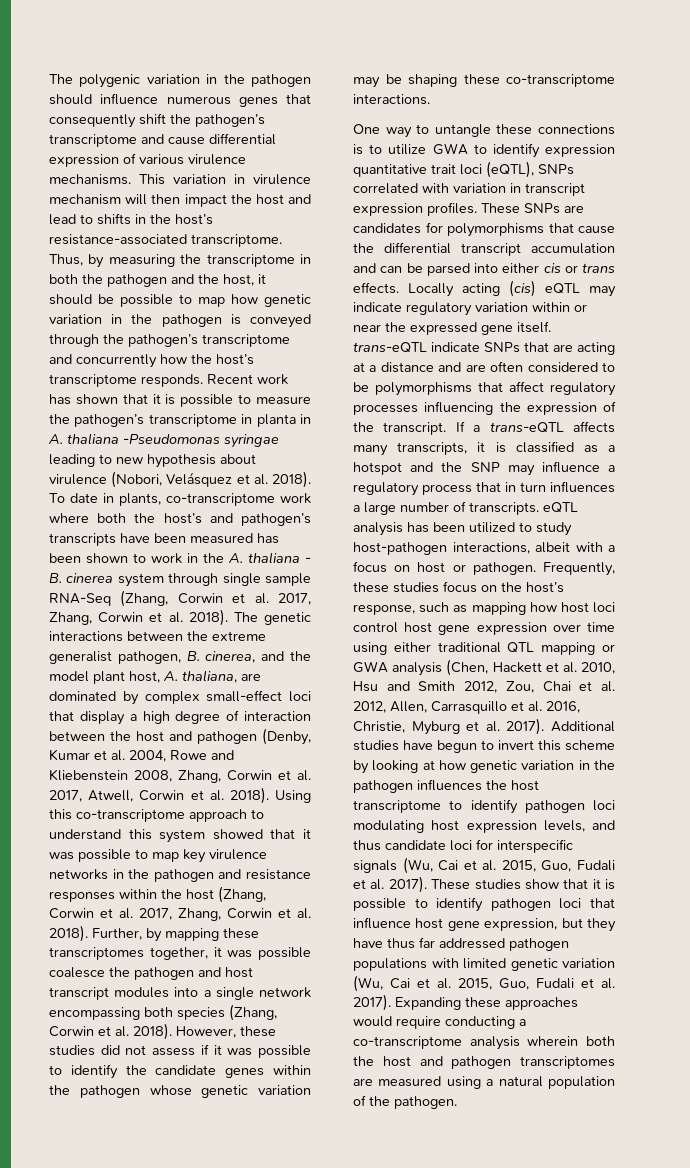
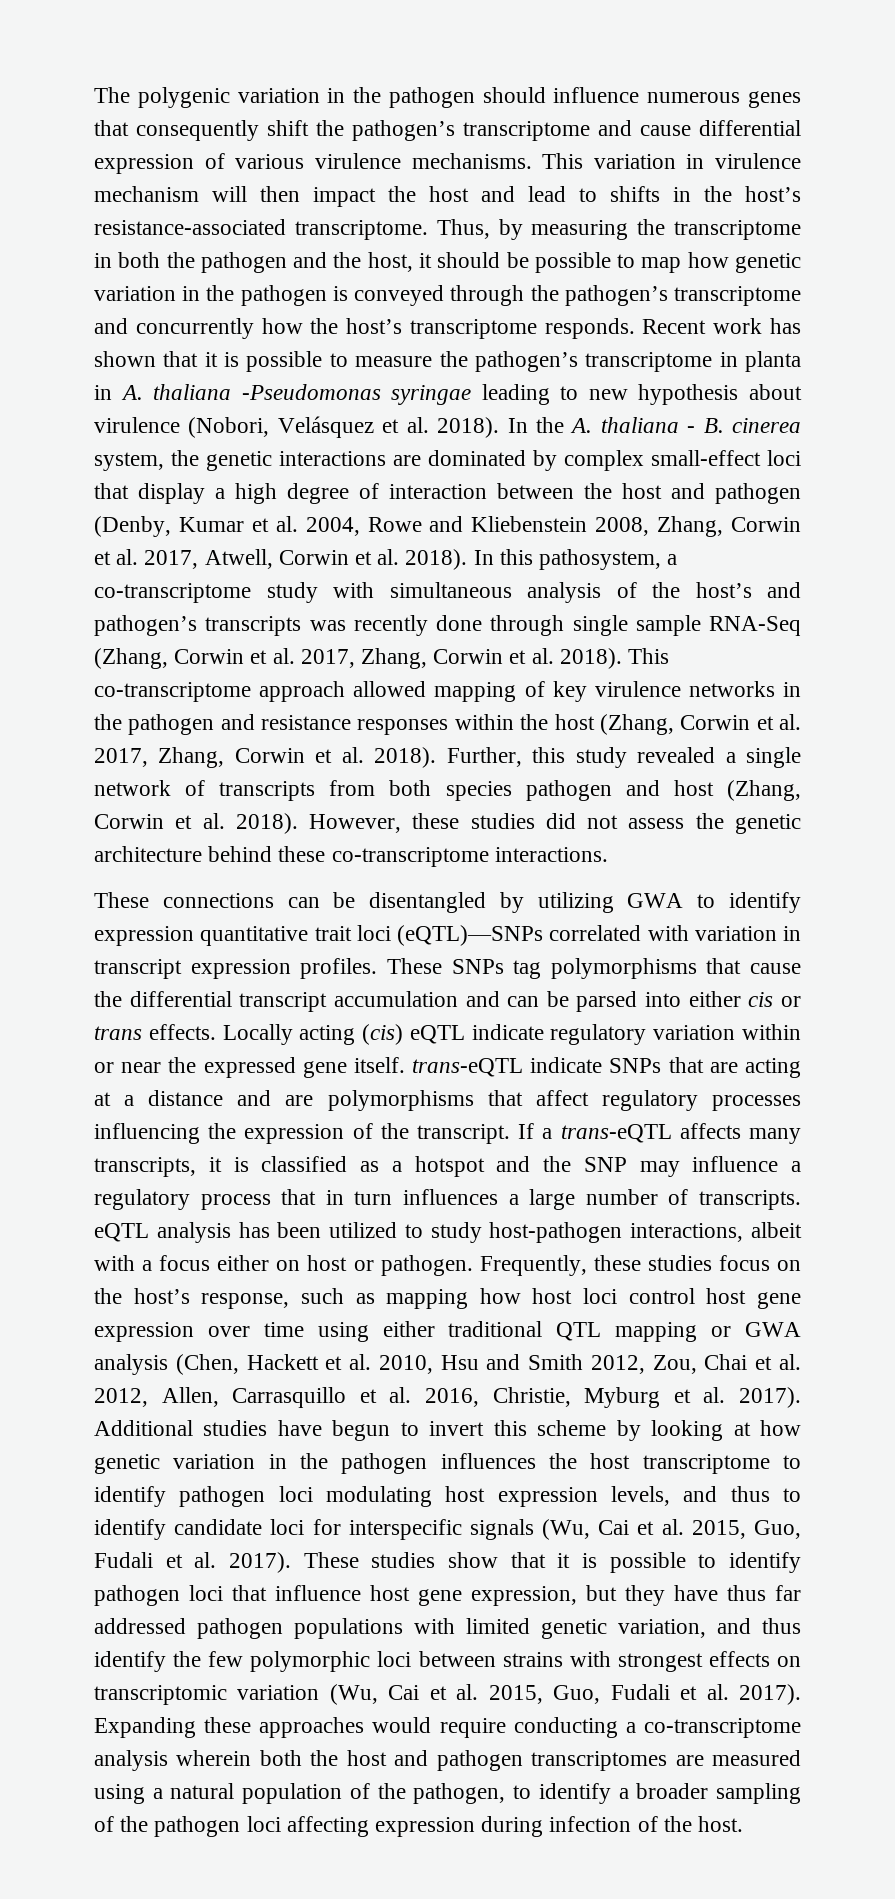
- To date in plants, co-transcriptome work where both the host’s and pathogen’s transcripts have been measured has been shown to work in the A. thaliana - B. cinerea system through single sample RNA-Seq (Zhang, Corwin et al. 2017, Zhang, Corwin et al. 2018). The genetic interactions between the extreme generalist pathogen, B. cinerea, and the model plant host, A. thaliana, are dominated by complex small-effect loci that display a high degree of interaction between the host and pathogen (Denby, Kumar et al. 2004, Rowe and Kliebenstein 2008, Zhang, Corwin et al. 2017, Atwell, Corwin et al. 2018).
+ In the A. thaliana - B. cinerea system, the genetic interactions are dominated by complex small-effect loci that display a high degree of interaction between the host and pathogen (Denby, Kumar et al. 2004, Rowe and Kliebenstein 2008, Zhang, Corwin et al. 2017, Atwell, Corwin et al. 2018).
- Using this co-transcriptome approach to understand this system showed that it was possible to map key virulence networks in the pathogen and resistance responses within the host (Zhang, Corwin et al. 2017, Zhang, Corwin et al. 2018).
+ In this pathosystem, a co-transcriptome study with simultaneous analysis of the host’s and pathogen’s transcripts was recently done through single sample RNA-Seq (Zhang, Corwin et al. 2017, Zhang, Corwin et al. 2018). This co-transcriptome approach allowed mapping of key virulence networks in the pathogen and resistance responses within the host (Zhang, Corwin et al. 2017, Zhang, Corwin et al. 2018).
- Further, by mapping these transcriptomes together, it was possible coalesce the pathogen and host transcript modules into a single network encompassing both species (Zhang, Corwin et al. 2018).
+ Further, this study revealed a single network of transcripts from both species pathogen and host (Zhang, Corwin et al. 2018).
- However, these studies did not assess if it was possible to identify the candidate genes within the pathogen whose genetic variation may be shaping these co-transcriptome interactions.
- One way to untangle these connections is to utilize GWA to identify expression quantitative trait loci (eQTL), SNPs correlated with variation in transcript expression profiles.
+ However, these studies did not assess the genetic architecture behind these co-transcriptome interactions.
+ These connections can be disentangled by utilizing GWA to identify expression quantitative trait loci (eQTL)—SNPs correlated with variation in transcript expression profiles.
- These SNPs are candidates for polymorphisms that cause the differential transcript accumulation and can be parsed into either cis or trans effects.
+ These SNPs tag polymorphisms that cause the differential transcript accumulation and can be parsed into either cis or trans effects.
- Locally acting (cis) eQTL may indicate regulatory variation within or near the expressed gene itself. trans-eQTL indicate SNPs that are acting at a distance and are often considered to be polymorphisms that affect regulatory processes influencing the expression of the transcript.
+ Locally acting (cis) eQTL indicate regulatory variation within or near the expressed gene itself. trans-eQTL indicate SNPs that are acting at a distance and are polymorphisms that affect regulatory processes influencing the expression of the transcript.
- If a trans-eQTL affects many transcripts, it is classified as a hotspot and the SNP may influence a regulatory process that in turn influences a large number of transcripts. eQTL analysis has been utilized to study host-pathogen interactions, albeit with a focus on host or pathogen.
+ If a trans-eQTL affects many transcripts, it is classified as a hotspot and the SNP may influence a regulatory process that in turn influences a large number of transcripts. eQTL analysis has been utilized to study host-pathogen interactions, albeit with a focus either on host or pathogen.
- Additional studies have begun to invert this scheme by looking at how genetic variation in the pathogen influences the host transcriptome to identify pathogen loci modulating host expression levels, and thus candidate loci for interspecific signals (Wu, Cai et al. 2015, Guo, Fudali et al. 2017).
+ Additional studies have begun to invert this scheme by looking at how genetic variation in the pathogen influences the host transcriptome to identify pathogen loci modulating host expression levels, and thus to identify candidate loci for interspecific signals (Wu, Cai et al. 2015, Guo, Fudali et al. 2017).
- These studies show that it is possible to identify pathogen loci that influence host gene expression, but they have thus far addressed pathogen populations with limited genetic variation (Wu, Cai et al. 2015, Guo, Fudali et al. 2017).
+ These studies show that it is possible to identify pathogen loci that influence host gene expression, but they have thus far addressed pathogen populations with limited genetic variation, and thus identify the few polymorphic loci between strains with strongest effects on transcriptomic variation (Wu, Cai et al. 2015, Guo, Fudali et al. 2017).
- Expanding these approaches would require conducting a co-transcriptome analysis wherein both the host and pathogen transcriptomes are measured using a natural population of the pathogen.
+ Expanding these approaches would require conducting a co-transcriptome analysis wherein both the host and pathogen transcriptomes are measured using a natural population of the pathogen, to identify a broader sampling of the pathogen loci affecting expression during infection of the host.

